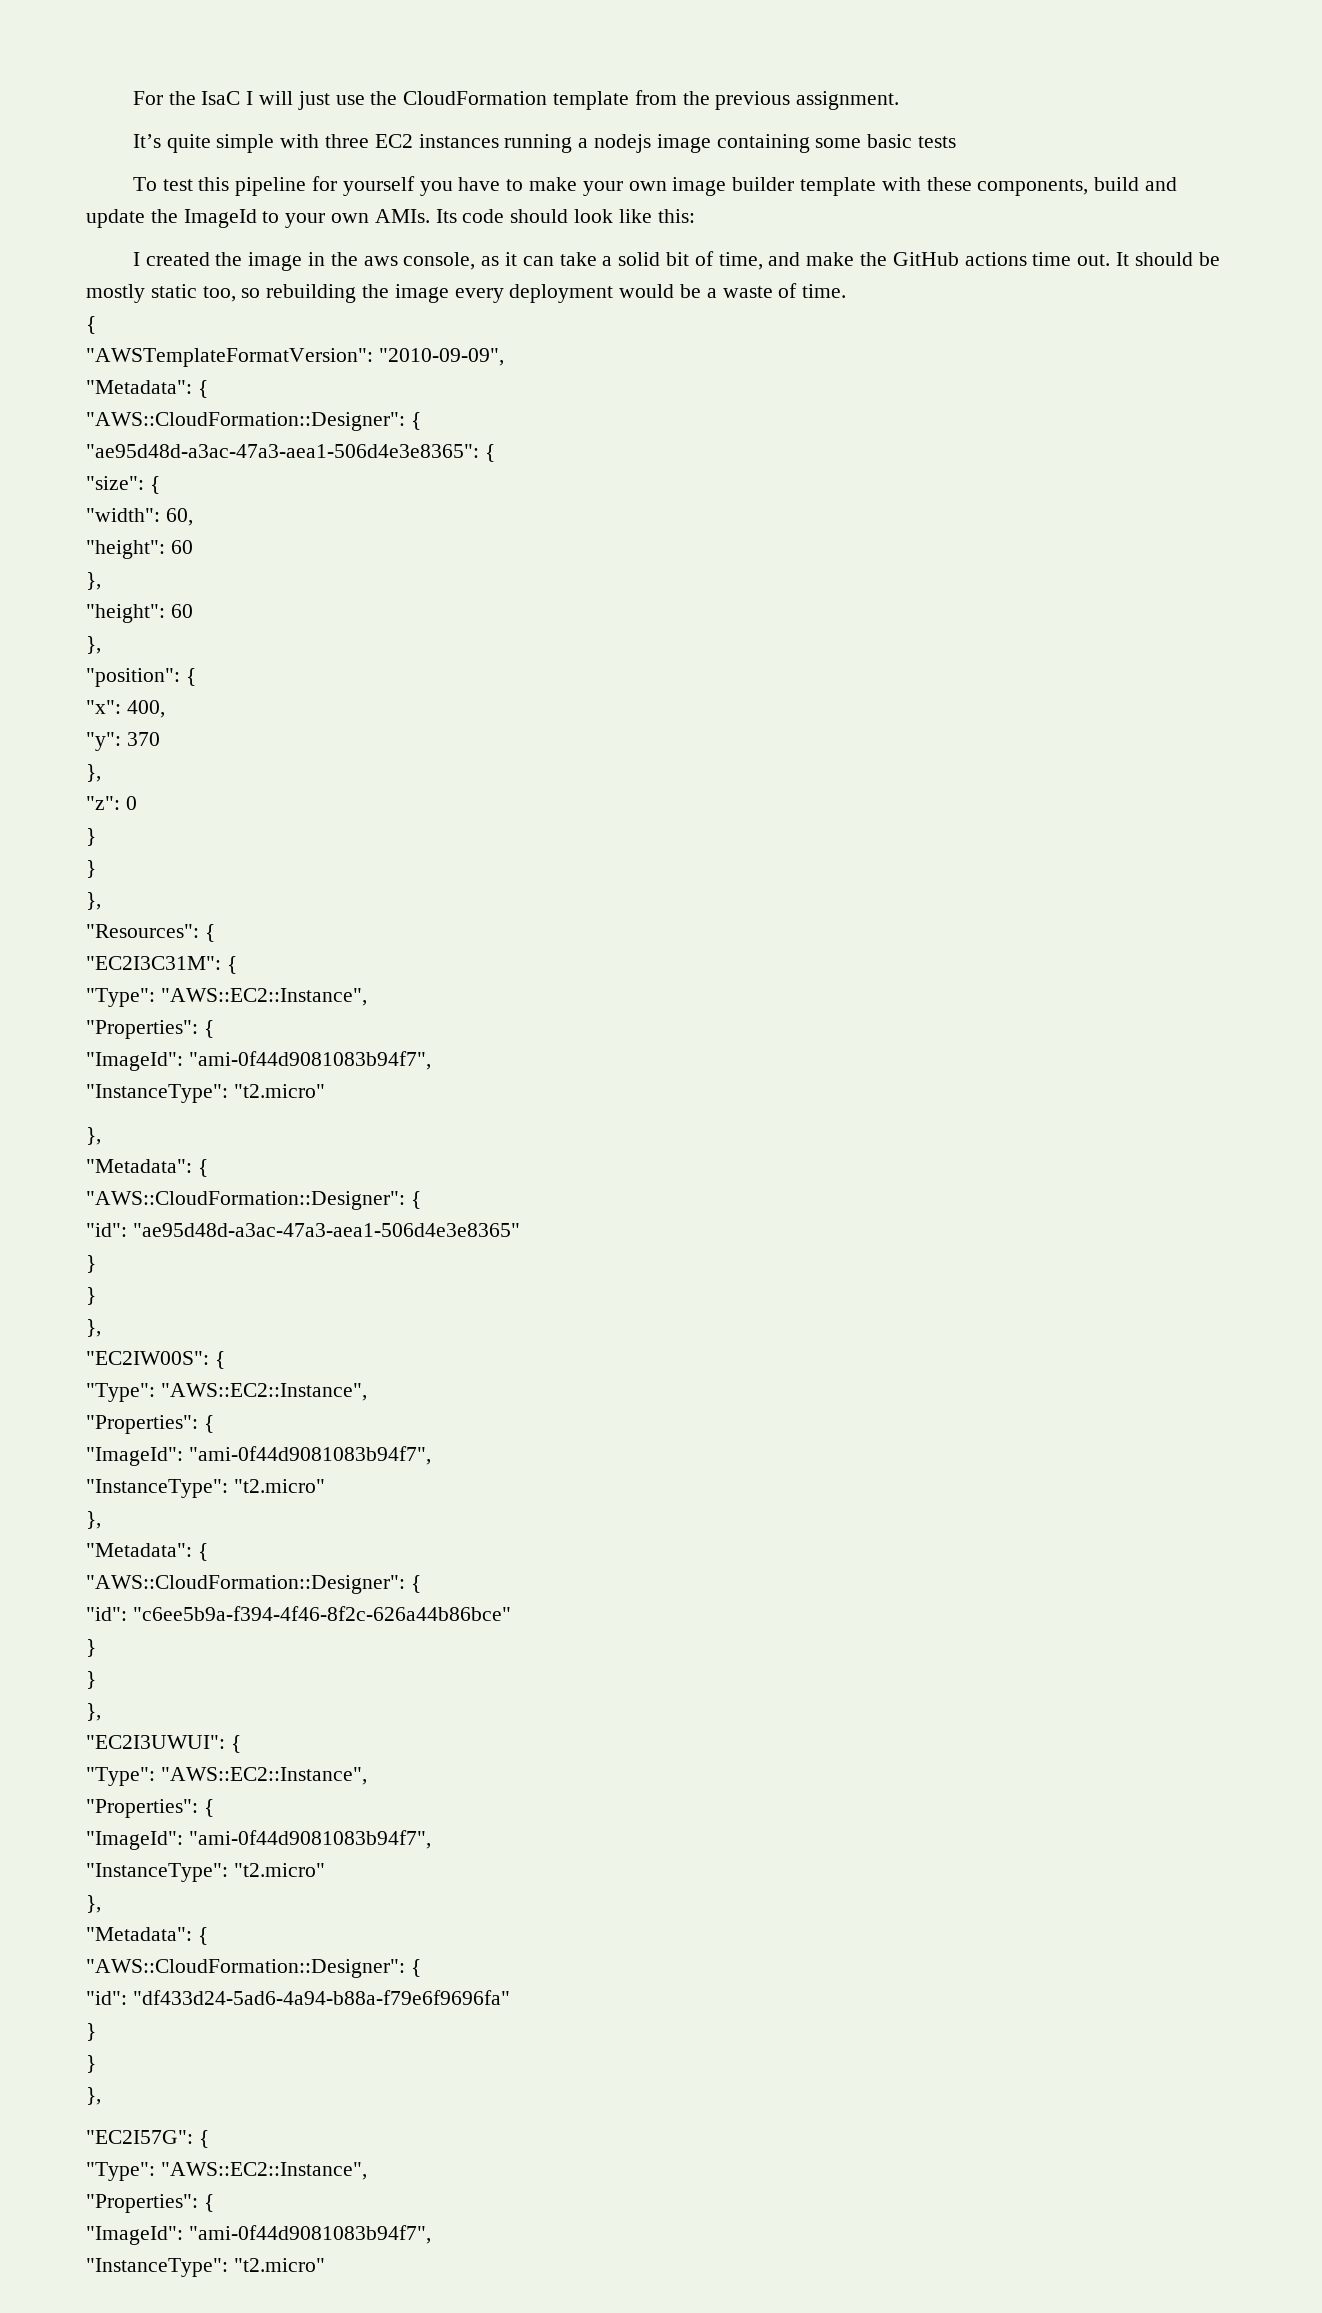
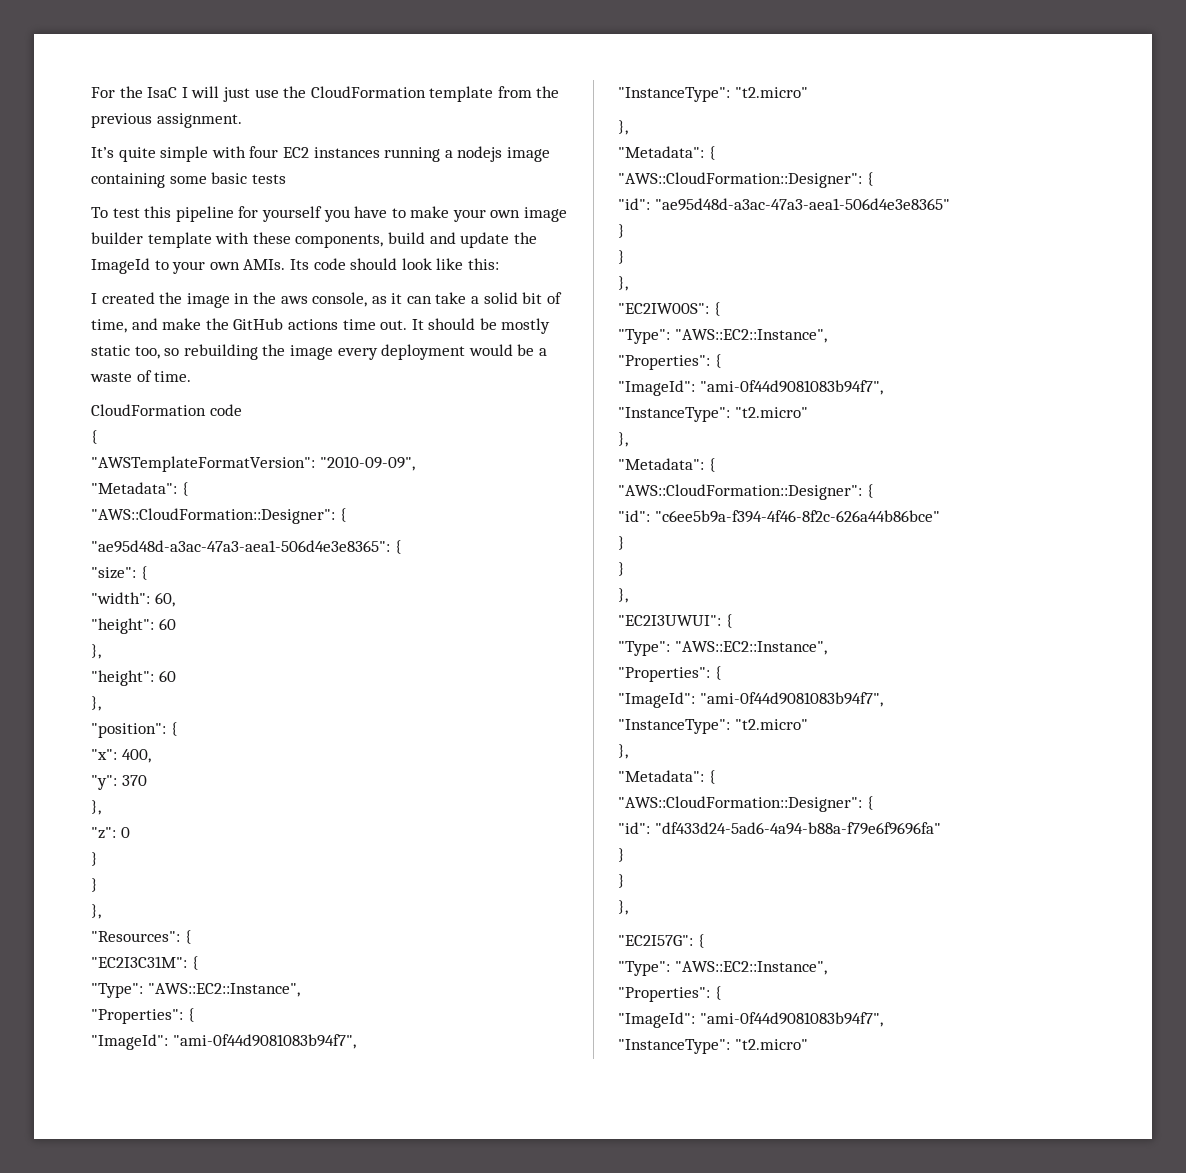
- It’s quite simple with three EC2 instances running a nodejs image containing some basic tests
+ It’s quite simple with four EC2 instances running a nodejs image containing some basic tests
+ CloudFormation code

